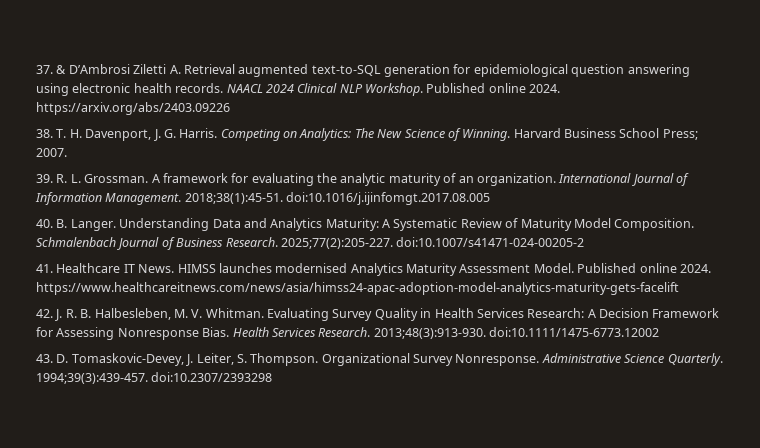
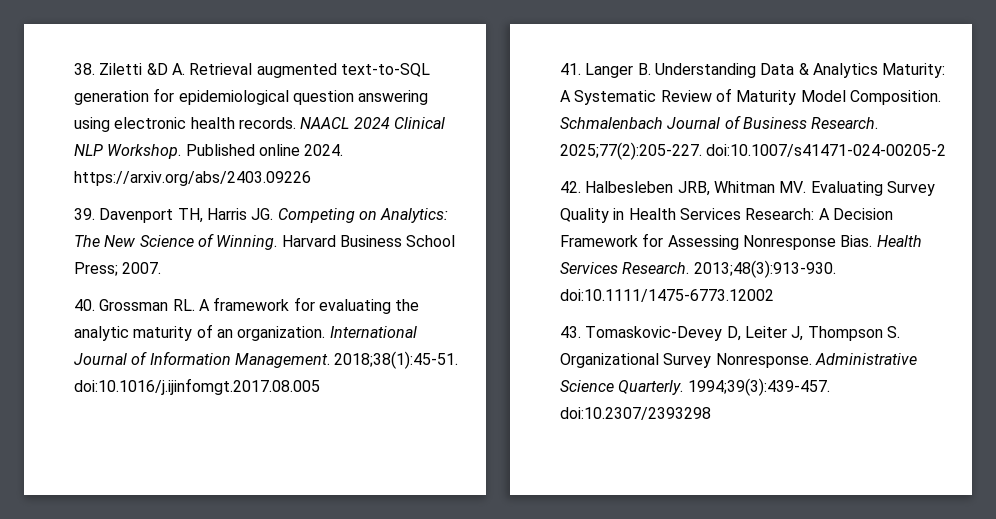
- 37. & D’Ambrosi Ziletti A. Retrieval augmented text-to-SQL generation for epidemiological question answering using electronic health records.
+ 38. Ziletti &D A. Retrieval augmented text-to-SQL generation for epidemiological question answering using electronic health records.
- 38. T. H. Davenport, J. G. Harris. Competing on Analytics: The New Science of Winning.
+ 39. Davenport TH, Harris JG. Competing on Analytics: The New Science of Winning.
- 39. R. L. Grossman. A framework for evaluating the analytic maturity of an organization.
+ 40. Grossman RL. A framework for evaluating the analytic maturity of an organization.
- 40. B. Langer. Understanding Data and Analytics Maturity: A Systematic Review of Maturity Model Composition.
+ 41. Langer B. Understanding Data & Analytics Maturity: A Systematic Review of Maturity Model Composition.
- 41. Healthcare IT News. HIMSS launches modernised Analytics Maturity Assessment Model. Published online 2024. https://www.healthcareitnews.com/news/asia/himss24-apac-adoption-model-analytics-maturity-gets-facelift
- 42. J. R. B. Halbesleben, M. V. Whitman. Evaluating Survey Quality in Health Services Research: A Decision Framework for Assessing Nonresponse Bias.
+ 42. Halbesleben JRB, Whitman MV. Evaluating Survey Quality in Health Services Research: A Decision Framework for Assessing Nonresponse Bias.
- 43. D. Tomaskovic-Devey, J. Leiter, S. Thompson. Organizational Survey Nonresponse.
+ 43. Tomaskovic-Devey D, Leiter J, Thompson S. Organizational Survey Nonresponse.

